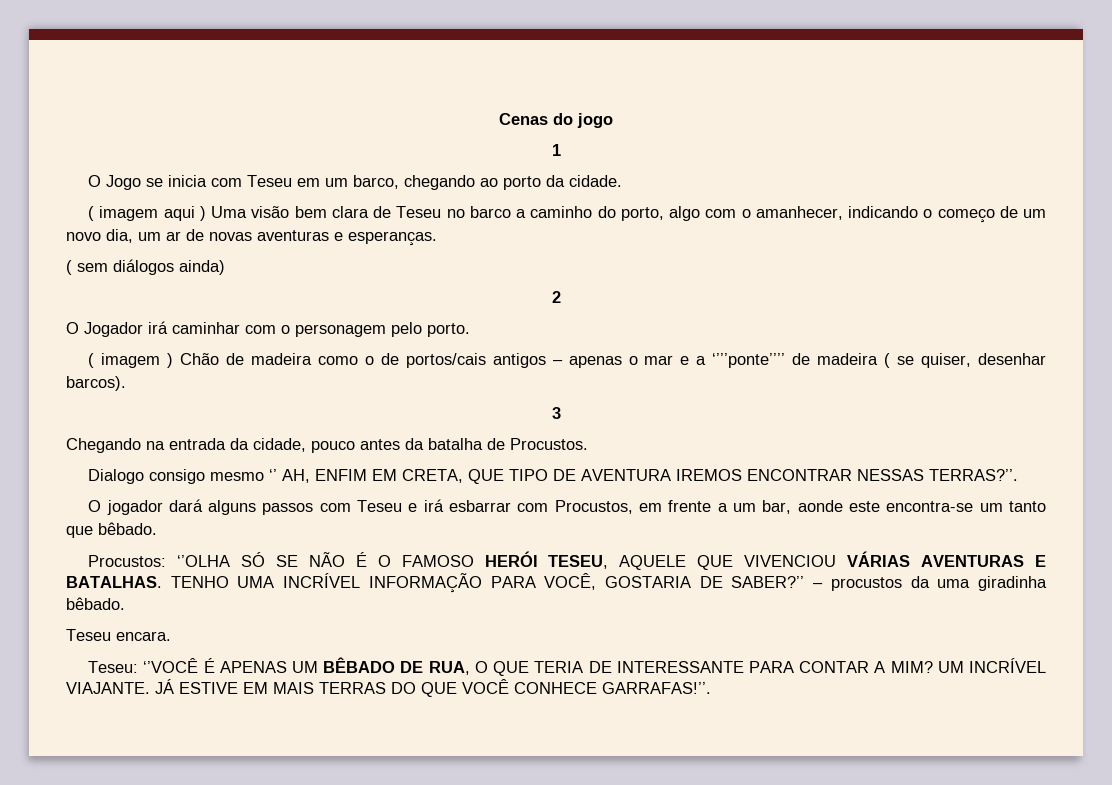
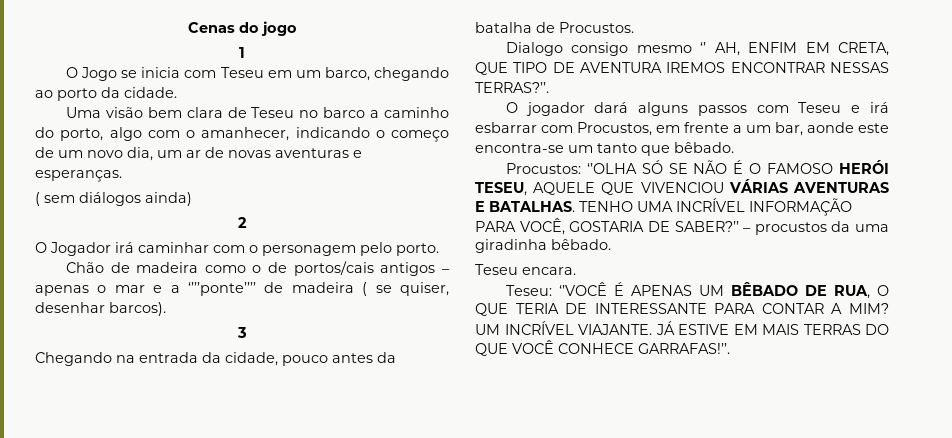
- ( imagem aqui ) Uma visão bem clara de Teseu no barco a caminho do porto, algo com o amanhecer, indicando o começo de um novo dia, um ar de novas aventuras e esperanças.
+ Uma visão bem clara de Teseu no barco a caminho do porto, algo com o amanhecer, indicando o começo de um novo dia, um ar de novas aventuras e esperanças.
- ( imagem ) Chão de madeira como o de portos/cais antigos – apenas o mar e a ‘’’’ponte’’’’ de madeira ( se quiser, desenhar barcos).
+ Chão de madeira como o de portos/cais antigos – apenas o mar e a ‘’’’ponte’’’’ de madeira ( se quiser, desenhar barcos).

